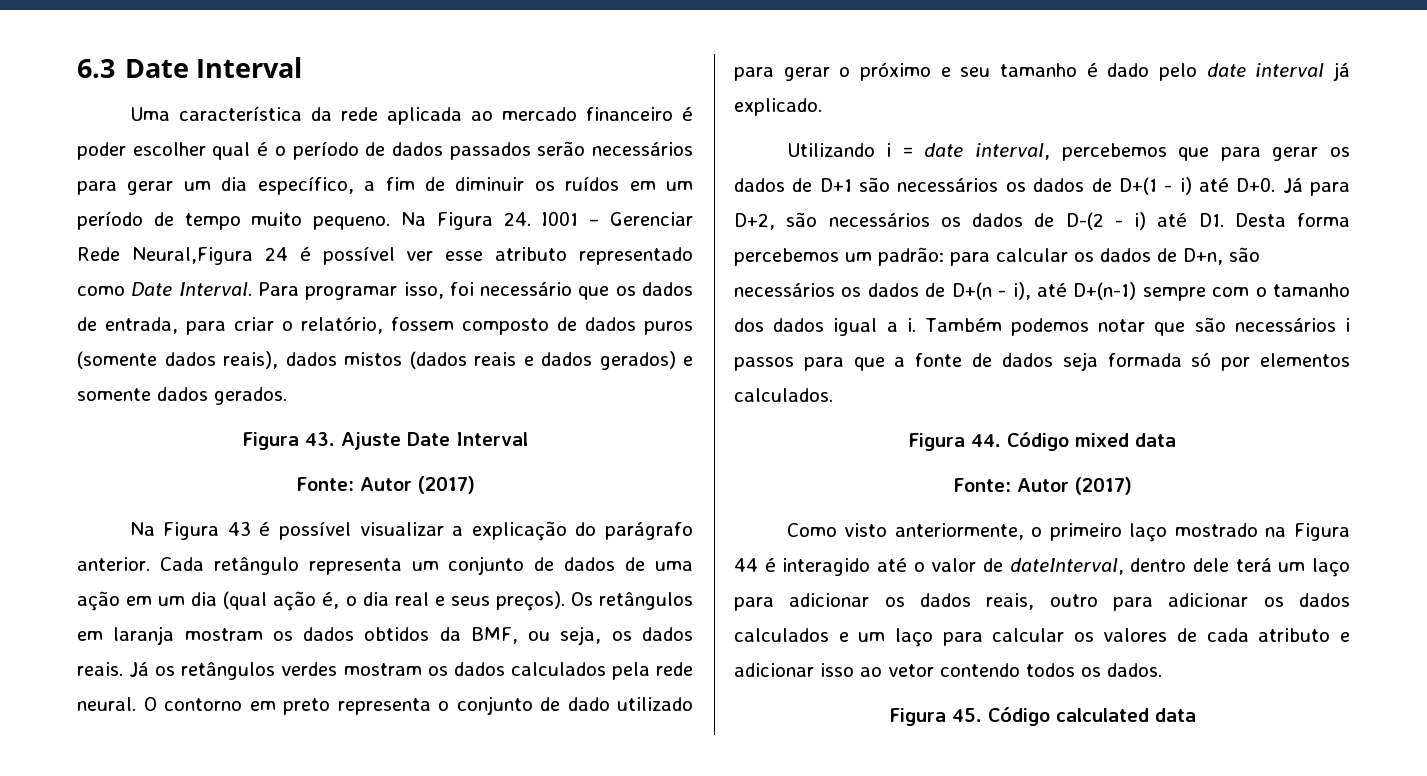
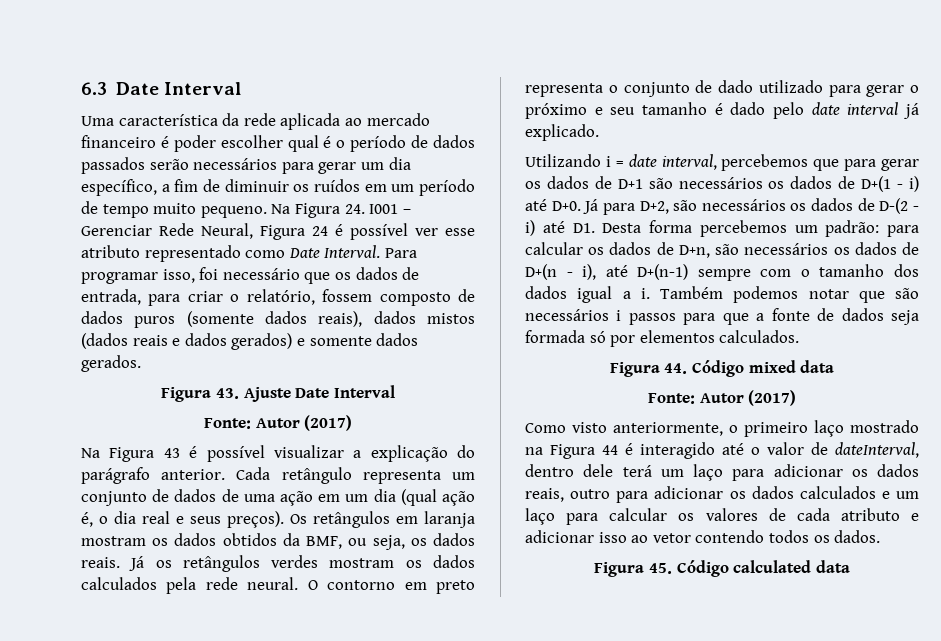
- Na Figura 24. I001 – Gerenciar Rede Neural,Figura 24 é possível ver esse atributo representado como Date Interval.
+ Na Figura 24. I001 – Gerenciar Rede Neural, Figura 24 é possível ver esse atributo representado como Date Interval.

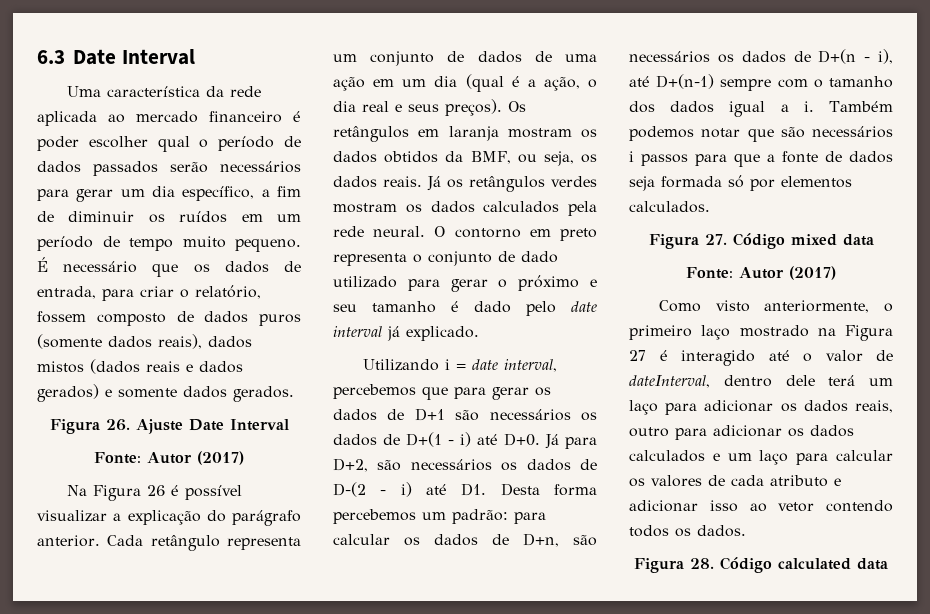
- Uma característica da rede aplicada ao mercado financeiro é poder escolher qual é o período de dados passados serão necessários para gerar um dia específico, a fim de diminuir os ruídos em um período de tempo muito pequeno.
+ Uma característica da rede aplicada ao mercado financeiro é poder escolher qual o período de dados passados serão necessários para gerar um dia específico, a fim de diminuir os ruídos em um período de tempo muito pequeno.
- Na Figura 24. I001 – Gerenciar Rede Neural, Figura 24 é possível ver esse atributo representado como Date Interval. Para programar isso, foi necessário que os dados de entrada, para criar o relatório, fossem composto de dados puros (somente dados reais), dados mistos (dados reais e dados gerados) e somente dados gerados.
+ É necessário que os dados de entrada, para criar o relatório, fossem composto de dados puros (somente dados reais), dados mistos (dados reais e dados gerados) e somente dados gerados.
- Figura 43. Ajuste Date Interval
+ Figura 26. Ajuste Date Interval
- Na Figura 43 é possível visualizar a explicação do parágrafo anterior.
+ Na Figura 26 é possível visualizar a explicação do parágrafo anterior.
- Cada retângulo representa um conjunto de dados de uma ação em um dia (qual ação é, o dia real e seus preços).
+ Cada retângulo representa um conjunto de dados de uma ação em um dia (qual é a ação, o dia real e seus preços).
- Figura 44. Código mixed data
+ Figura 27. Código mixed data
- Como visto anteriormente, o primeiro laço mostrado na Figura 44 é interagido até o valor de dateInterval, dentro dele terá um laço para adicionar os dados reais, outro para adicionar os dados calculados e um laço para calcular os valores de cada atributo e adicionar isso ao vetor contendo todos os dados.
+ Como visto anteriormente, o primeiro laço mostrado na Figura 27 é interagido até o valor de dateInterval, dentro dele terá um laço para adicionar os dados reais, outro para adicionar os dados calculados e um laço para calcular os valores de cada atributo e adicionar isso ao vetor contendo todos os dados.
- Figura 45. Código calculated data
+ Figura 28. Código calculated data

